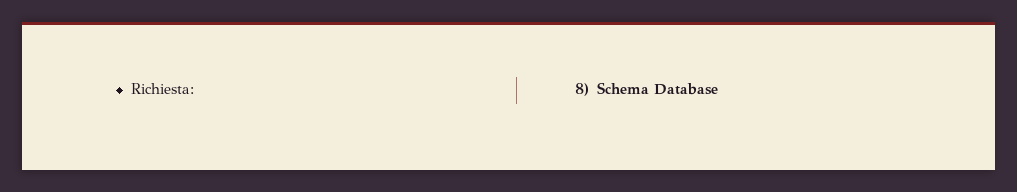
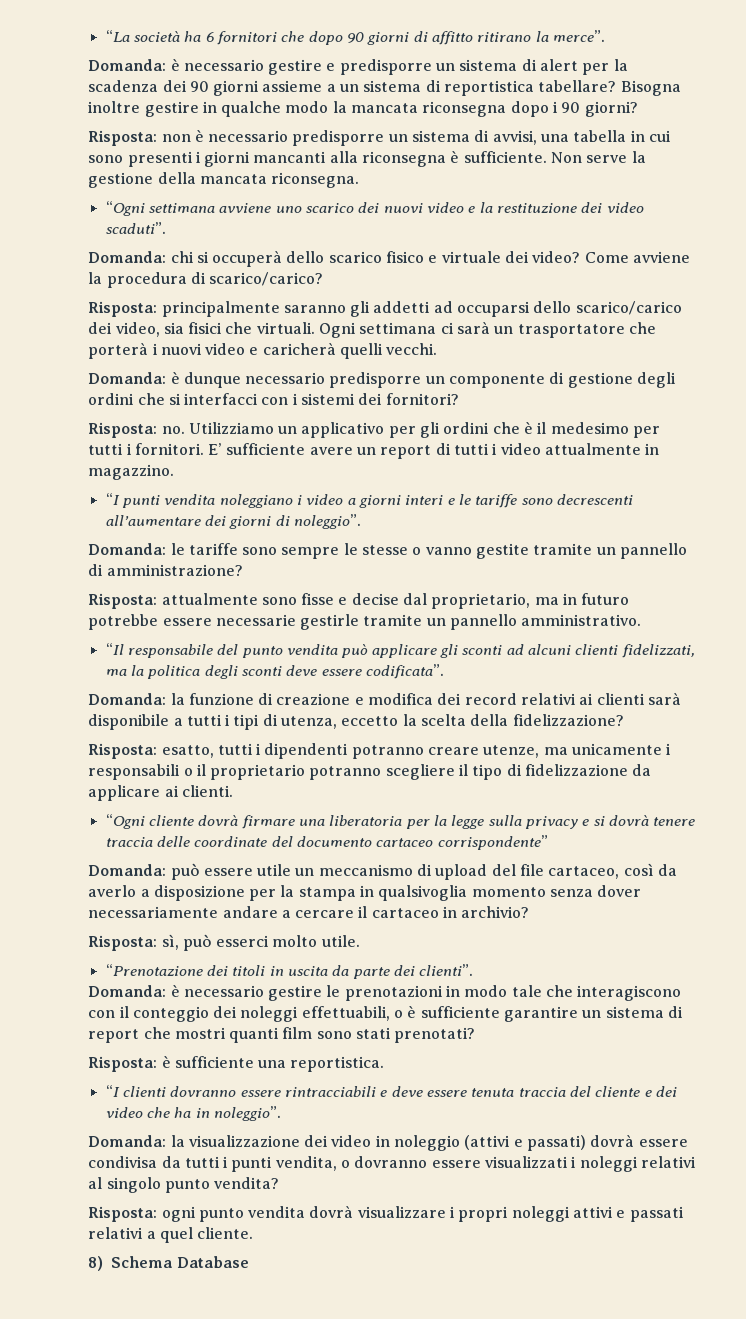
- Richiesta:
+ “La società ha 6 fornitori che dopo 90 giorni di affitto ritirano la merce”.
+ Domanda: è necessario gestire e predisporre un sistema di alert per la scadenza dei 90 giorni assieme a un sistema di reportistica tabellare? Bisogna inoltre gestire in qualche modo la mancata riconsegna dopo i 90 giorni?
+ Risposta: non è necessario predisporre un sistema di avvisi, una tabella in cui sono presenti i giorni mancanti alla riconsegna è sufficiente. Non serve la gestione della mancata riconsegna.
+ “Ogni settimana avviene uno scarico dei nuovi video e la restituzione dei video scaduti”.
+ Domanda: chi si occuperà dello scarico fisico e virtuale dei video? Come avviene la procedura di scarico/carico?
+ Risposta: principalmente saranno gli addetti ad occuparsi dello scarico/carico dei video, sia fisici che virtuali. Ogni settimana ci sarà un trasportatore che porterà i nuovi video e caricherà quelli vecchi.
+ Domanda: è dunque necessario predisporre un componente di gestione degli ordini che si interfacci con i sistemi dei fornitori?
+ Risposta: no. Utilizziamo un applicativo per gli ordini che è il medesimo per tutti i fornitori. E’ sufficiente avere un report di tutti i video attualmente in magazzino.
+ “I punti vendita noleggiano i video a giorni interi e le tariffe sono decrescenti all’aumentare dei giorni di noleggio”.
+ Domanda: le tariffe sono sempre le stesse o vanno gestite tramite un pannello di amministrazione?
+ Risposta: attualmente sono fisse e decise dal proprietario, ma in futuro potrebbe essere necessarie gestirle tramite un pannello amministrativo.
+ “Il responsabile del punto vendita può applicare gli sconti ad alcuni clienti fidelizzati, ma la politica degli sconti deve essere codificata”.
+ Domanda: la funzione di creazione e modifica dei record relativi ai clienti sarà disponibile a tutti i tipi di utenza, eccetto la scelta della fidelizzazione?
+ Risposta: esatto, tutti i dipendenti potranno creare utenze, ma unicamente i responsabili o il proprietario potranno scegliere il tipo di fidelizzazione da applicare ai clienti.
+ “Ogni cliente dovrà firmare una liberatoria per la legge sulla privacy e si dovrà tenere traccia delle coordinate del documento cartaceo corrispondente”
+ Domanda: può essere utile un meccanismo di upload del file cartaceo, così da averlo a disposizione per la stampa in qualsivoglia momento senza dover necessariamente andare a cercare il cartaceo in archivio?
+ Risposta: sì, può esserci molto utile.
+ “Prenotazione dei titoli in uscita da parte dei clienti”.
+ Domanda: è necessario gestire le prenotazioni in modo tale che interagiscono con il conteggio dei noleggi effettuabili, o è sufficiente garantire un sistema di report che mostri quanti film sono stati prenotati?
+ Risposta: è sufficiente una reportistica.
+ “I clienti dovranno essere rintracciabili e deve essere tenuta traccia del cliente e dei video che ha in noleggio”.
+ Domanda: la visualizzazione dei video in noleggio (attivi e passati) dovrà essere condivisa da tutti i punti vendita, o dovranno essere visualizzati i noleggi relativi al singolo punto vendita?
+ Risposta: ogni punto vendita dovrà visualizzare i propri noleggi attivi e passati relativi a quel cliente.

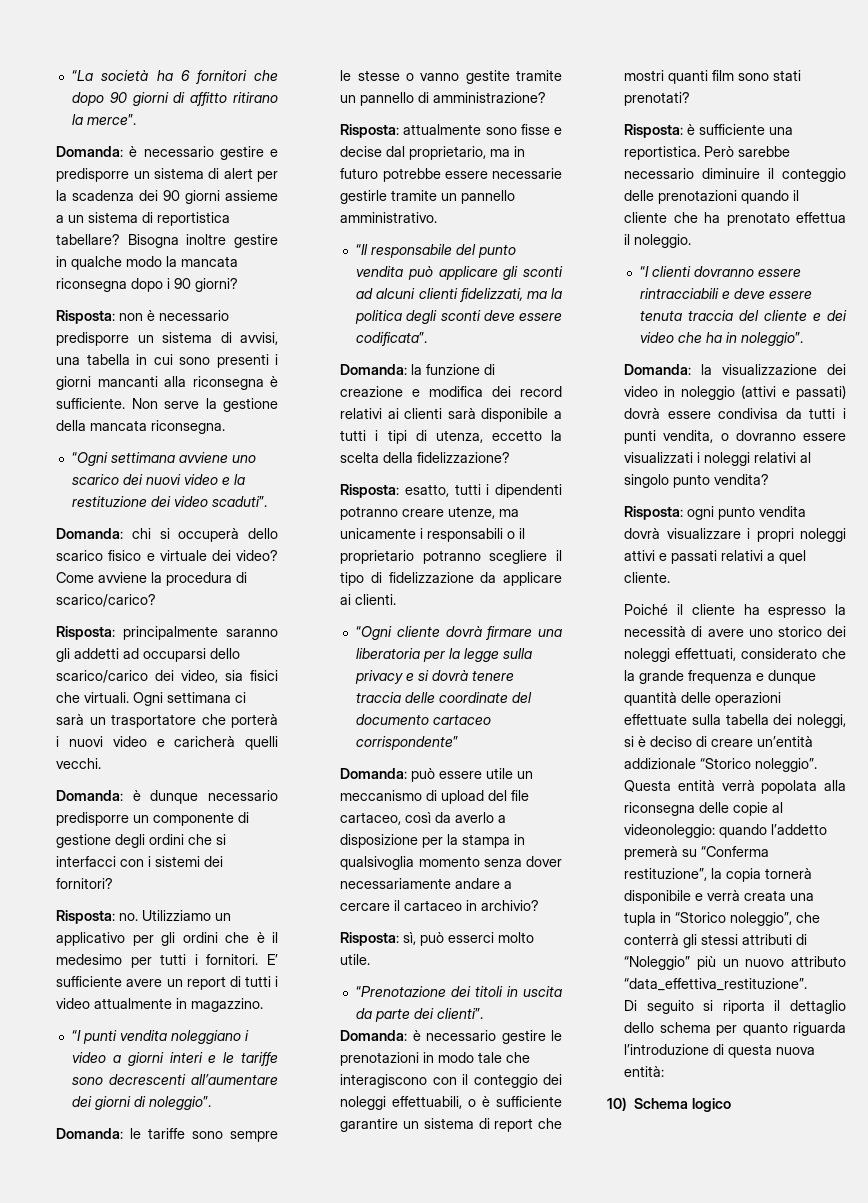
+ Però sarebbe necessario diminuire il conteggio delle prenotazioni quando il cliente che ha prenotato effettua il noleggio.
- 8) Schema Database
+ Poiché il cliente ha espresso la necessità di avere uno storico dei noleggi effettuati, considerato che la grande frequenza e dunque quantità delle operazioni effettuate sulla tabella dei noleggi, si è deciso di creare un’entità addizionale “Storico noleggio”. Questa entità verrà popolata alla riconsegna delle copie al videonoleggio: quando l’addetto premerà su “Conferma restituzione”, la copia tornerà disponibile e verrà creata una tupla in “Storico noleggio”, che conterrà gli stessi attributi di “Noleggio” più un nuovo attributo “data_effettiva_restituzione”.
+ Di seguito si riporta il dettaglio dello schema per quanto riguarda l’introduzione di questa nuova entità:
+ 10) Schema logico

